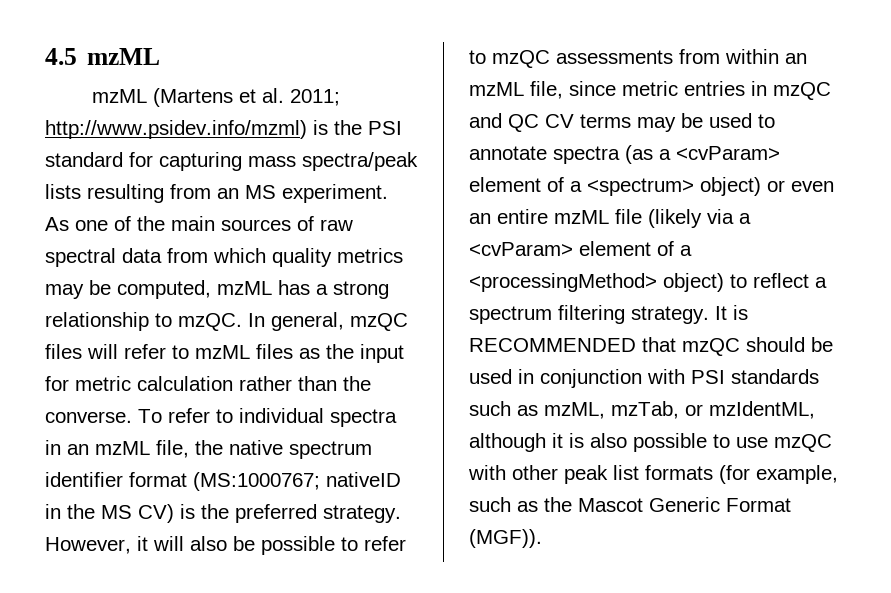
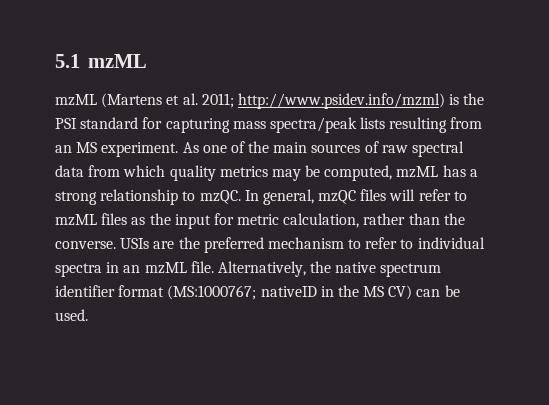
- 4.5 mzML
+ 5.1 mzML
- In general, mzQC files will refer to mzML files as the input for metric calculation rather than the converse.
+ In general, mzQC files will refer to mzML files as the input for metric calculation, rather than the converse.
- To refer to individual spectra in an mzML file, the native spectrum identifier format (MS:1000767; nativeID in the MS CV) is the preferred strategy. However, it will also be possible to refer to mzQC assessments from within an mzML file, since metric entries in mzQC and QC CV terms may be used to annotate spectra (as a <cvParam> element of a <spectrum> object) or even an entire mzML file (likely via a <cvParam> element of a <processingMethod> object) to reflect a spectrum filtering strategy. It is RECOMMENDED that mzQC should be used in conjunction with PSI standards such as mzML, mzTab, or mzIdentML, although it is also possible to use mzQC with other peak list formats (for example, such as the Mascot Generic Format (MGF)).
+ USIs are the preferred mechanism to refer to individual spectra in an mzML file. Alternatively, the native spectrum identifier format (MS:1000767; nativeID in the MS CV) can be used.

